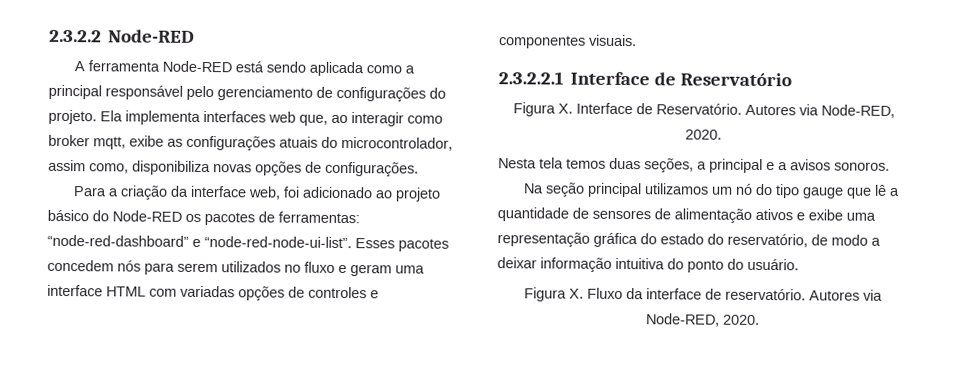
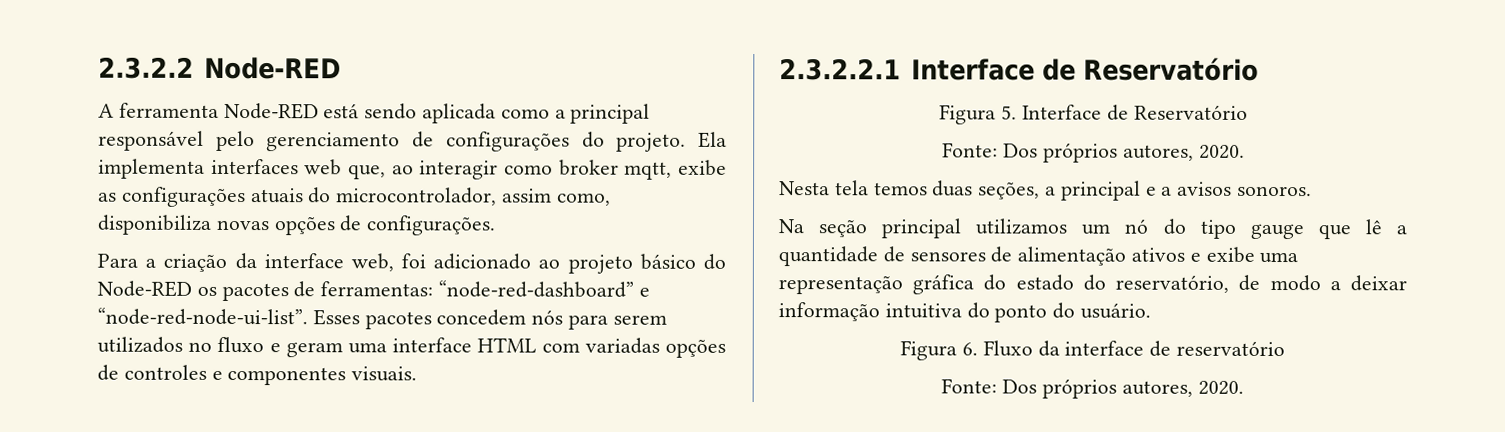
- Figura X. Interface de Reservatório. Autores via Node-RED, 2020.
+ Figura 5. Interface de Reservatório
+ Fonte: Dos próprios autores, 2020.
- Figura X. Fluxo da interface de reservatório. Autores via Node-RED, 2020.
+ Figura 6. Fluxo da interface de reservatório
+ Fonte: Dos próprios autores, 2020.

